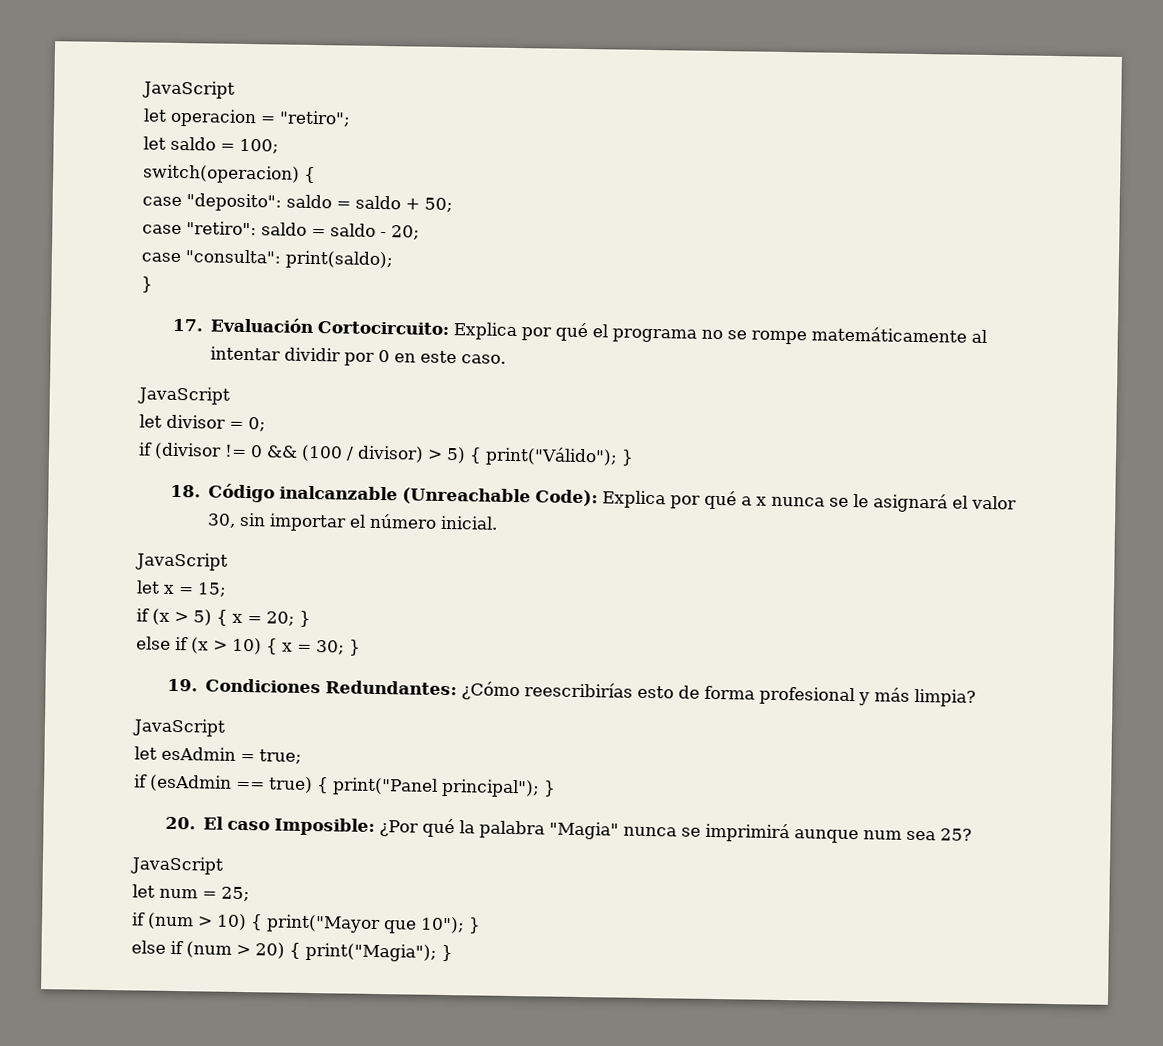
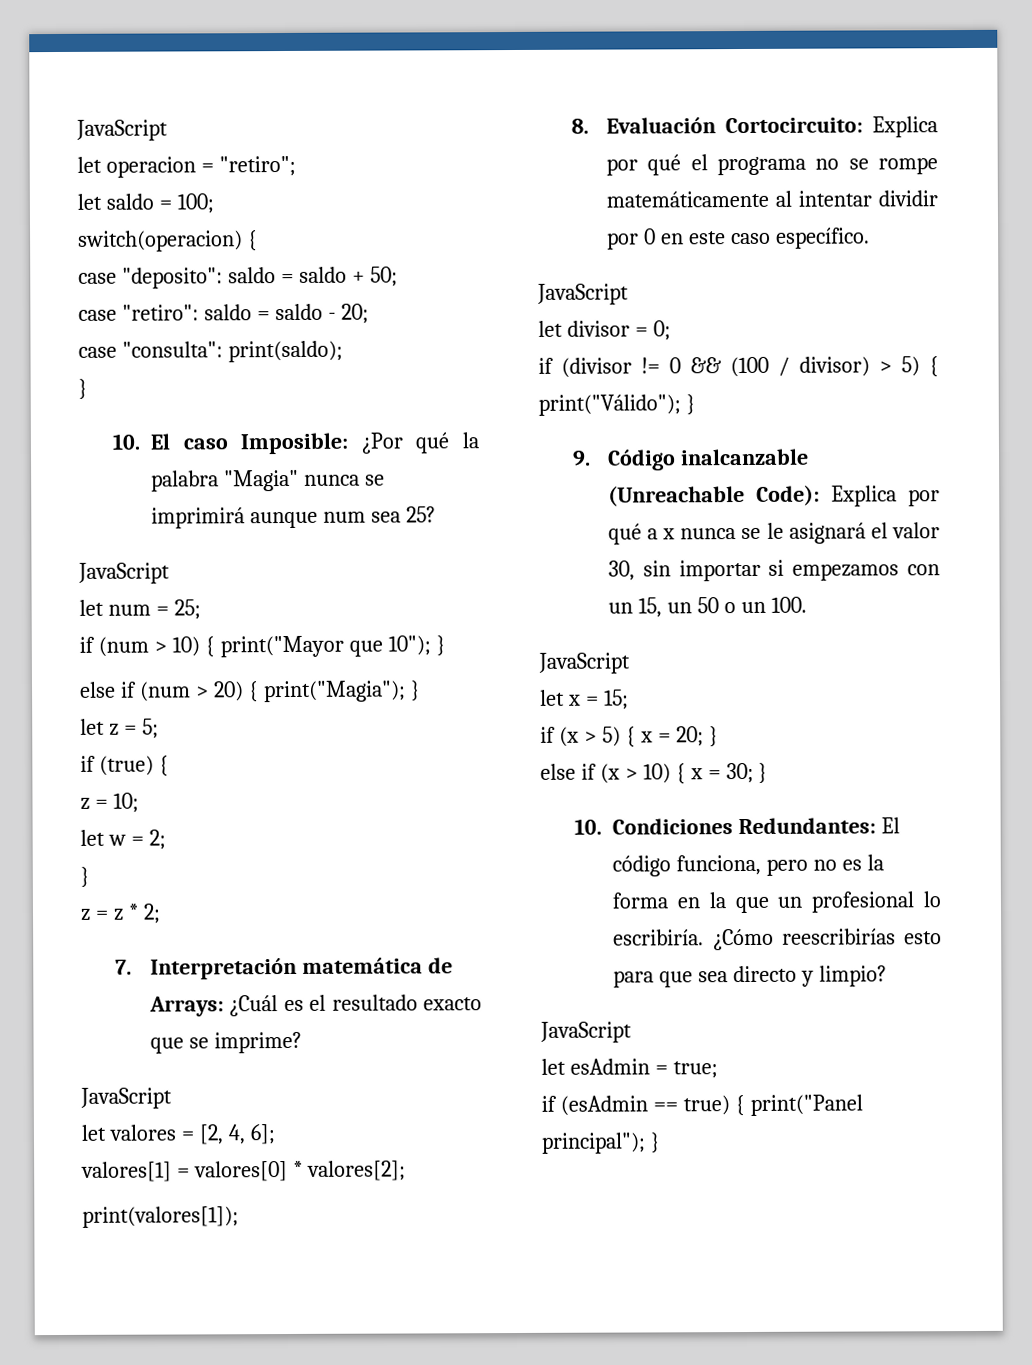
- 17. Evaluación Cortocircuito: Explica por qué el programa no se rompe matemáticamente al intentar dividir por 0 en este caso.
- JavaScript
- let divisor = 0;
- if (divisor != 0 && (100 / divisor) > 5) { print("Válido"); }
- 18. Código inalcanzable (Unreachable Code): Explica por qué a x nunca se le asignará el valor 30, sin importar el número inicial.
- JavaScript
- let x = 15;
- if (x > 5) { x = 20; }
- else if (x > 10) { x = 30; }
- 19. Condiciones Redundantes: ¿Cómo reescribirías esto de forma profesional y más limpia?
- JavaScript
- let esAdmin = true;
- if (esAdmin == true) { print("Panel principal"); }
- 20. El caso Imposible: ¿Por qué la palabra "Magia" nunca se imprimirá aunque num sea 25?
+ 10. El caso Imposible: ¿Por qué la palabra "Magia" nunca se imprimirá aunque num sea 25?
+ let z = 5;
+ if (true) {
+ z = 10;
+ let w = 2;
+ }
+ z = z * 2;
+ 7. Interpretación matemática de Arrays: ¿Cuál es el resultado exacto que se imprime?
+ JavaScript
+ let valores = [2, 4, 6];
+ valores[1] = valores[0] * valores[2];
+ print(valores[1]);
+ 8. Evaluación Cortocircuito: Explica por qué el programa no se rompe matemáticamente al intentar dividir por 0 en este caso específico.
+ JavaScript
+ let divisor = 0;
+ if (divisor != 0 && (100 / divisor) > 5) { print("Válido"); }
+ 9. Código inalcanzable (Unreachable Code): Explica por qué a x nunca se le asignará el valor 30, sin importar si empezamos con un 15, un 50 o un 100.
+ JavaScript
+ let x = 15;
+ if (x > 5) { x = 20; }
+ else if (x > 10) { x = 30; }
+ 10. Condiciones Redundantes: El código funciona, pero no es la forma en la que un profesional lo escribiría. ¿Cómo reescribirías esto para que sea directo y limpio?
+ JavaScript
+ let esAdmin = true;
+ if (esAdmin == true) { print("Panel principal"); }

